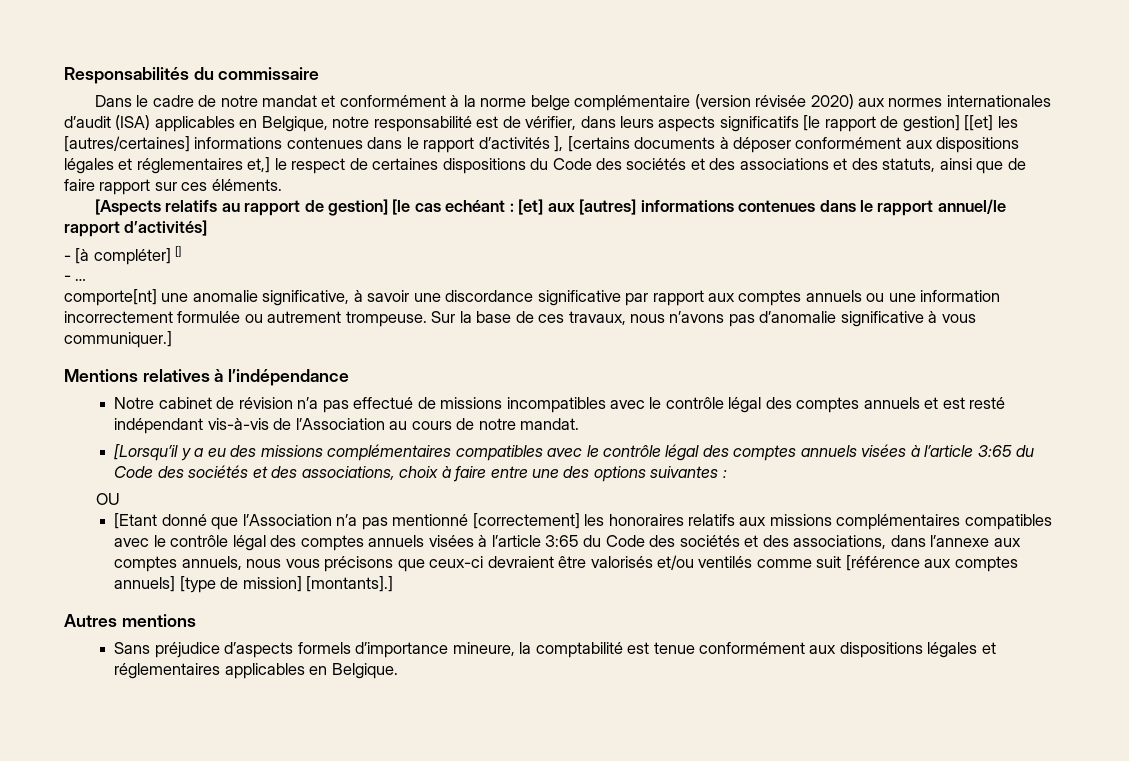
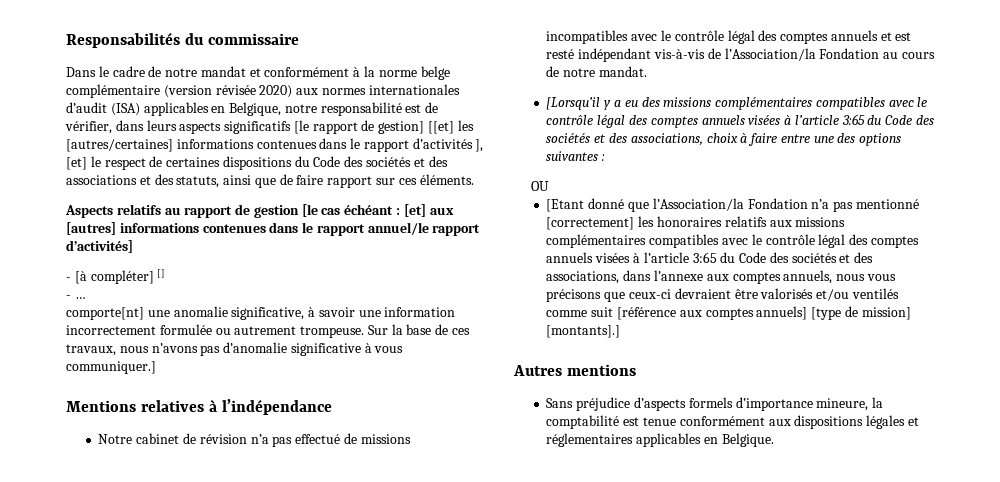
- Dans le cadre de notre mandat et conformément à la norme belge complémentaire (version révisée 2020) aux normes internationales d’audit (ISA) applicables en Belgique, notre responsabilité est de vérifier, dans leurs aspects significatifs [le rapport de gestion] [[et] les [autres/certaines] informations contenues dans le rapport d’activités ], [certains documents à déposer conformément aux dispositions légales et réglementaires et,] le respect de certaines dispositions du Code des sociétés et des associations et des statuts, ainsi que de faire rapport sur ces éléments.
+ Dans le cadre de notre mandat et conformément à la norme belge complémentaire (version révisée 2020) aux normes internationales d’audit (ISA) applicables en Belgique, notre responsabilité est de vérifier, dans leurs aspects significatifs [le rapport de gestion] [[et] les [autres/certaines] informations contenues dans le rapport d’activités ], [et] le respect de certaines dispositions du Code des sociétés et des associations et des statuts, ainsi que de faire rapport sur ces éléments.
- [Aspects relatifs au rapport de gestion] [le cas echéant : [et] aux [autres] informations contenues dans le rapport annuel/le rapport d’activités]
+ Aspects relatifs au rapport de gestion [le cas échéant : [et] aux [autres] informations contenues dans le rapport annuel/le rapport d’activités]
- comporte[nt] une anomalie significative, à savoir une discordance significative par rapport aux comptes annuels ou une information incorrectement formulée ou autrement trompeuse.
+ comporte[nt] une anomalie significative, à savoir une information incorrectement formulée ou autrement trompeuse.
- Notre cabinet de révision n’a pas effectué de missions incompatibles avec le contrôle légal des comptes annuels et est resté indépendant vis-à-vis de l’Association au cours de notre mandat.
+ Notre cabinet de révision n’a pas effectué de missions incompatibles avec le contrôle légal des comptes annuels et est resté indépendant vis-à-vis de l’Association/la Fondation au cours de notre mandat.
- [Etant donné que l’Association n’a pas mentionné [correctement] les honoraires relatifs aux missions complémentaires compatibles avec le contrôle légal des comptes annuels visées à l’article 3:65 du Code des sociétés et des associations, dans l’annexe aux comptes annuels, nous vous précisons que ceux-ci devraient être valorisés et/ou ventilés comme suit [référence aux comptes annuels] [type de mission] [montants].]
+ [Etant donné que l’Association/la Fondation n’a pas mentionné [correctement] les honoraires relatifs aux missions complémentaires compatibles avec le contrôle légal des comptes annuels visées à l’article 3:65 du Code des sociétés et des associations, dans l’annexe aux comptes annuels, nous vous précisons que ceux-ci devraient être valorisés et/ou ventilés comme suit [référence aux comptes annuels] [type de mission] [montants].]

